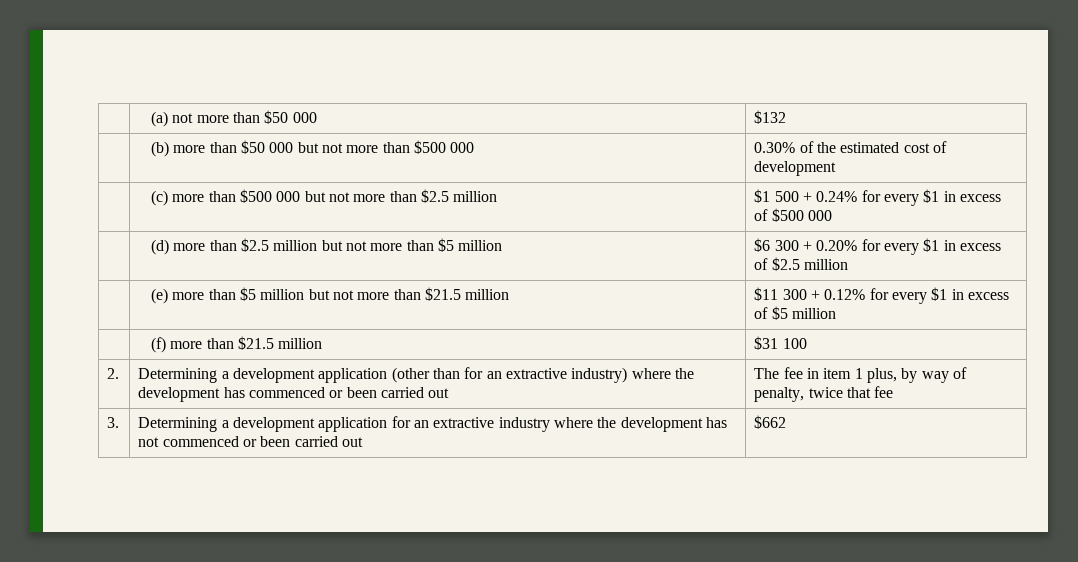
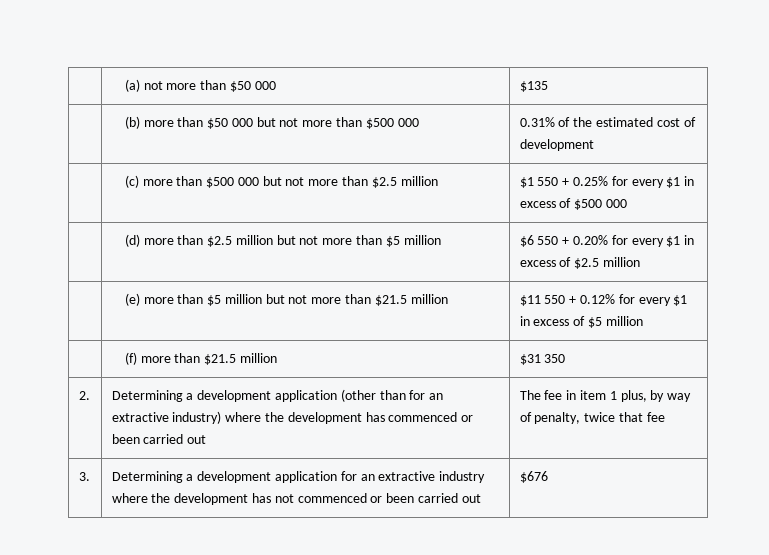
- | (a) not more than $50 000 | $132
+ | (a) not more than $50 000 | $135
- | (b) more than $50 000 but not more than $500 000 | 0.30% of the estimated cost of development
+ | (b) more than $50 000 but not more than $500 000 | 0.31% of the estimated cost of development
- | (c) more than $500 000 but not more than $2.5 million | $1 500 + 0.24% for every $1 in excess of $500 000
+ | (c) more than $500 000 but not more than $2.5 million | $1 550 + 0.25% for every $1 in excess of $500 000
- | (d) more than $2.5 million but not more than $5 million | $6 300 + 0.20% for every $1 in excess of $2.5 million
+ | (d) more than $2.5 million but not more than $5 million | $6 550 + 0.20% for every $1 in excess of $2.5 million
- | (e) more than $5 million but not more than $21.5 million | $11 300 + 0.12% for every $1 in excess of $5 million
+ | (e) more than $5 million but not more than $21.5 million | $11 550 + 0.12% for every $1 in excess of $5 million
- | (f) more than $21.5 million | $31 100
+ | (f) more than $21.5 million | $31 350
- 3. | Determining a development application for an extractive industry where the development has not commenced or been carried out | $662
+ 3. | Determining a development application for an extractive industry where the development has not commenced or been carried out | $676

